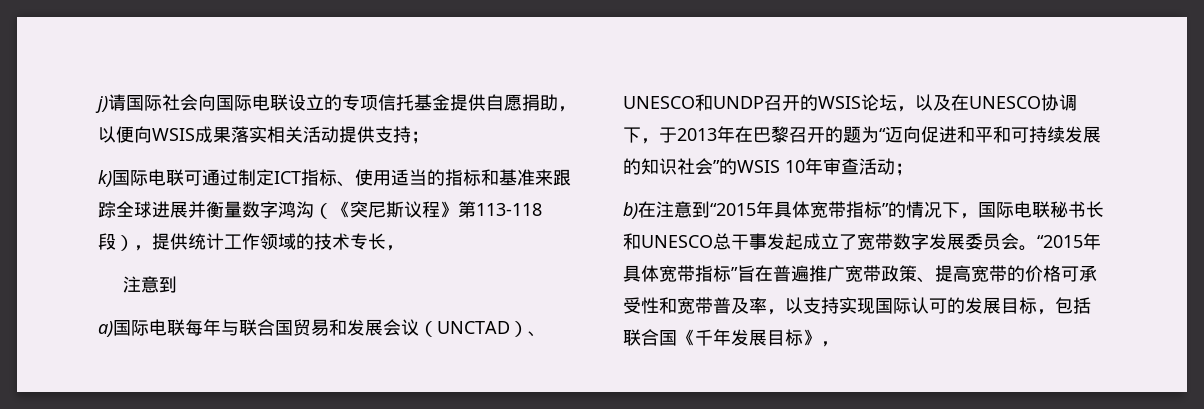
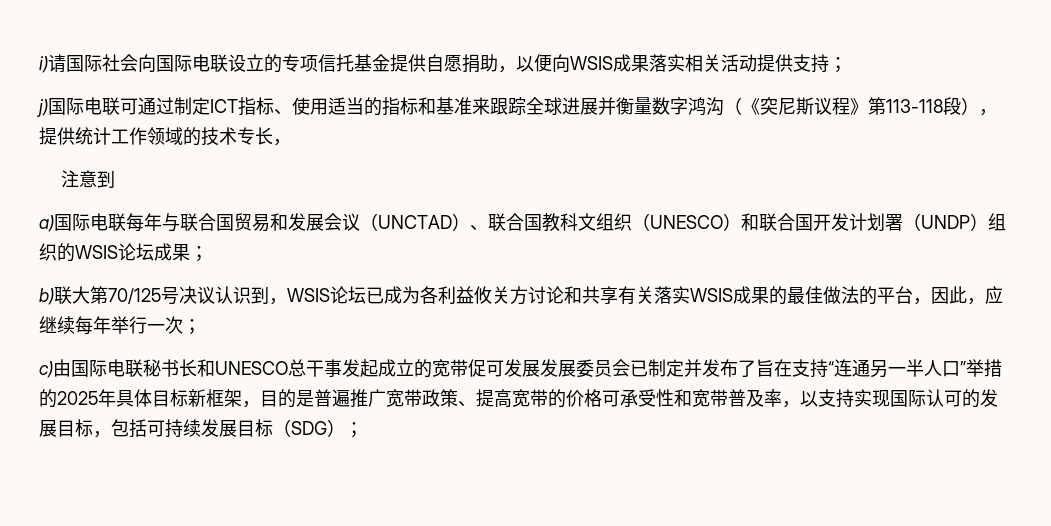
- j)请国际社会向国际电联设立的专项信托基金提供自愿捐助，以便向WSIS成果落实相关活动提供支持；
+ i)请国际社会向国际电联设立的专项信托基金提供自愿捐助，以便向WSIS成果落实相关活动提供支持；
- k)国际电联可通过制定ICT指标、使用适当的指标和基准来跟踪全球进展并衡量数字鸿沟（《突尼斯议程》第113-118段），提供统计工作领域的技术专长，
+ j)国际电联可通过制定ICT指标、使用适当的指标和基准来跟踪全球进展并衡量数字鸿沟（《突尼斯议程》第113-118段），提供统计工作领域的技术专长，
- a)国际电联每年与联合国贸易和发展会议（UNCTAD）、UNESCO和UNDP召开的WSIS论坛，以及在UNESCO协调下，于2013年在巴黎召开的题为“迈向促进和平和可持续发展的知识社会”的WSIS 10年审查活动；
- b)在注意到“2015年具体宽带指标”的情况下，国际电联秘书长和UNESCO总干事发起成立了宽带数字发展委员会。“2015年具体宽带指标”旨在普遍推广宽带政策、提高宽带的价格可承受性和宽带普及率，以支持实现国际认可的发展目标，包括联合国《千年发展目标》，
+ a)国际电联每年与联合国贸易和发展会议（UNCTAD）、联合国教科文组织（UNESCO）和联合国开发计划署（UNDP）组织的WSIS论坛成果；
+ b)联大第70/125号决议认识到，WSIS论坛已成为各利益攸关方讨论和共享有关落实WSIS成果的最佳做法的平台，因此，应继续每年举行一次；
+ c)由国际电联秘书长和UNESCO总干事发起成立的宽带促可发展发展委员会已制定并发布了旨在支持“连通另一半人口”举措的2025年具体目标新框架，目的是普遍推广宽带政策、提高宽带的价格可承受性和宽带普及率，以支持实现国际认可的发展目标，包括可持续发展目标（SDG）；

